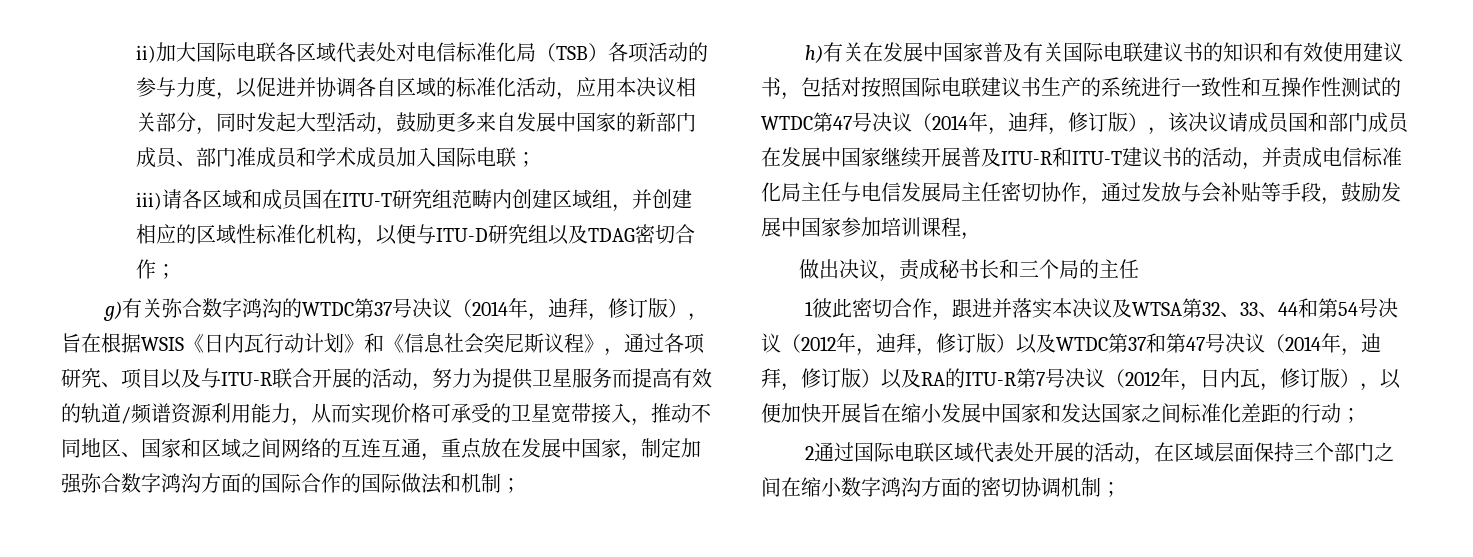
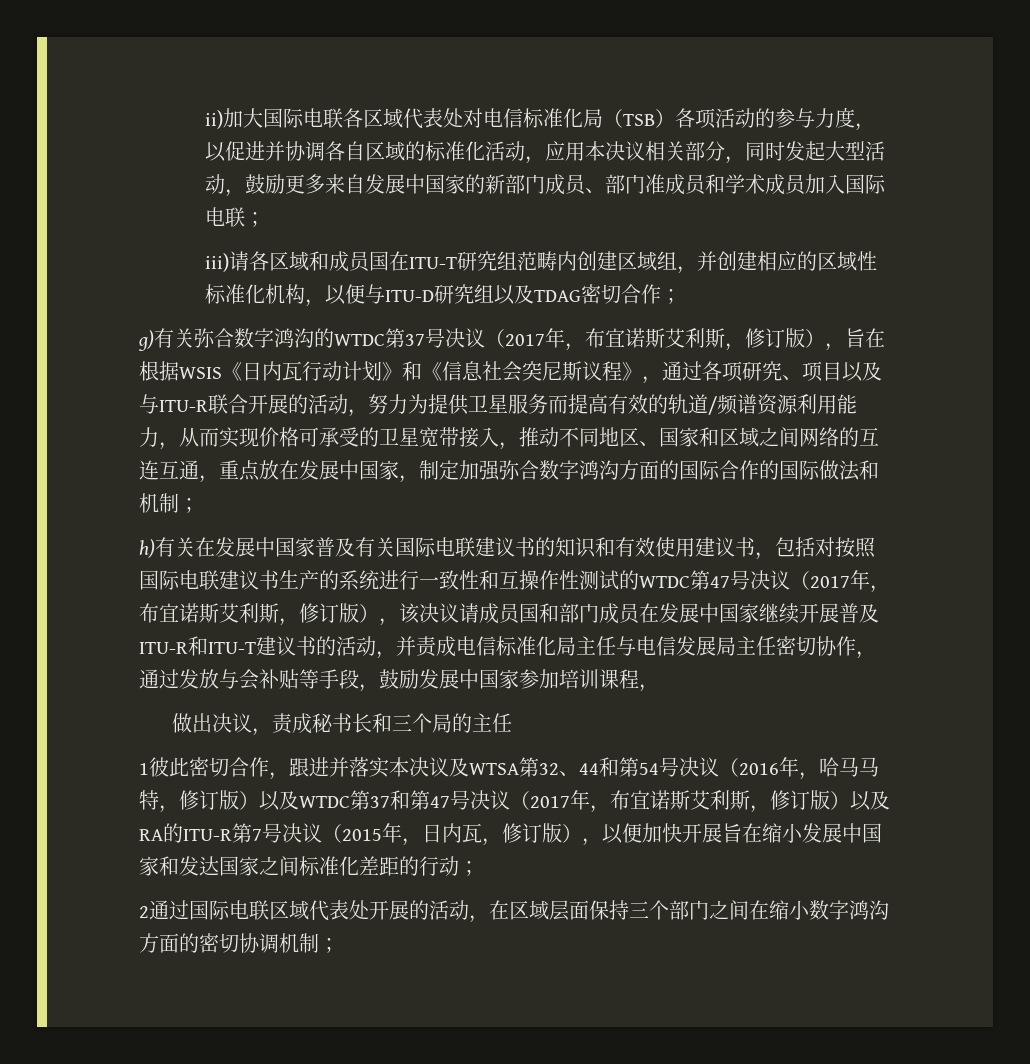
- g)有关弥合数字鸿沟的WTDC第37号决议（2014年，迪拜，修订版），旨在根据WSIS《日内瓦行动计划》和《信息社会突尼斯议程》，通过各项研究、项目以及与ITU-R联合开展的活动，努力为提供卫星服务而提高有效的轨道/频谱资源利用能力，从而实现价格可承受的卫星宽带接入，推动不同地区、国家和区域之间网络的互连互通，重点放在发展中国家，制定加强弥合数字鸿沟方面的国际合作的国际做法和机制；
+ g)有关弥合数字鸿沟的WTDC第37号决议（2017年，布宜诺斯艾利斯，修订版），旨在根据WSIS《日内瓦行动计划》和《信息社会突尼斯议程》，通过各项研究、项目以及与ITU-R联合开展的活动，努力为提供卫星服务而提高有效的轨道/频谱资源利用能力，从而实现价格可承受的卫星宽带接入，推动不同地区、国家和区域之间网络的互连互通，重点放在发展中国家，制定加强弥合数字鸿沟方面的国际合作的国际做法和机制；
- h)有关在发展中国家普及有关国际电联建议书的知识和有效使用建议书，包括对按照国际电联建议书生产的系统进行一致性和互操作性测试的WTDC第47号决议（2014年，迪拜，修订版），该决议请成员国和部门成员在发展中国家继续开展普及ITU-R和ITU-T建议书的活动，并责成电信标准化局主任与电信发展局主任密切协作，通过发放与会补贴等手段，鼓励发展中国家参加培训课程，
+ h)有关在发展中国家普及有关国际电联建议书的知识和有效使用建议书，包括对按照国际电联建议书生产的系统进行一致性和互操作性测试的WTDC第47号决议（2017年，布宜诺斯艾利斯，修订版），该决议请成员国和部门成员在发展中国家继续开展普及ITU-R和ITU-T建议书的活动，并责成电信标准化局主任与电信发展局主任密切协作，通过发放与会补贴等手段，鼓励发展中国家参加培训课程，
- 1彼此密切合作，跟进并落实本决议及WTSA第32、33、44和第54号决议（2012年，迪拜，修订版）以及WTDC第37和第47号决议（2014年，迪拜，修订版）以及RA的ITU-R第7号决议（2012年，日内瓦，修订版），以便加快开展旨在缩小发展中国家和发达国家之间标准化差距的行动；
+ 1彼此密切合作，跟进并落实本决议及WTSA第32、44和第54号决议（2016年，哈马马特，修订版）以及WTDC第37和第47号决议（2017年，布宜诺斯艾利斯，修订版）以及RA的ITU-R第7号决议（2015年，日内瓦，修订版），以便加快开展旨在缩小发展中国家和发达国家之间标准化差距的行动；

